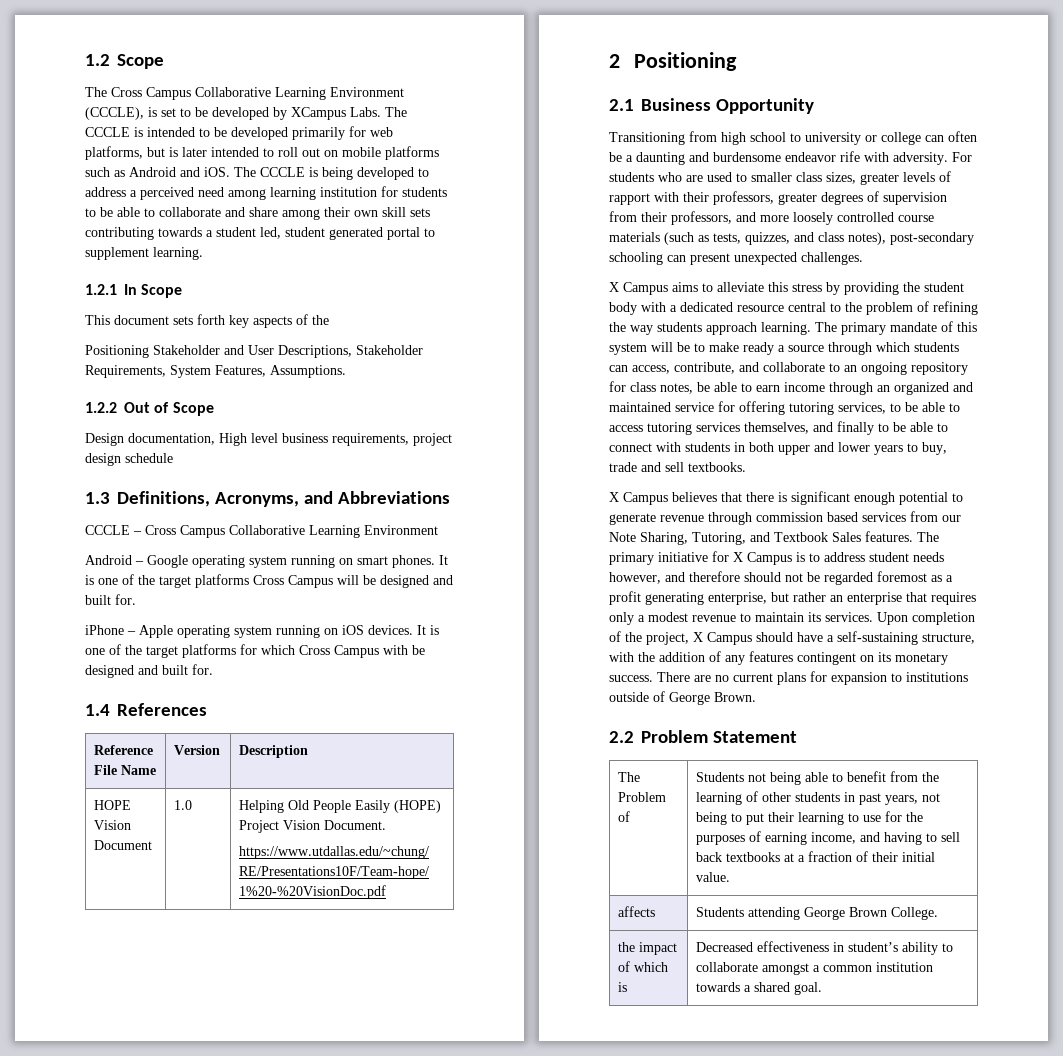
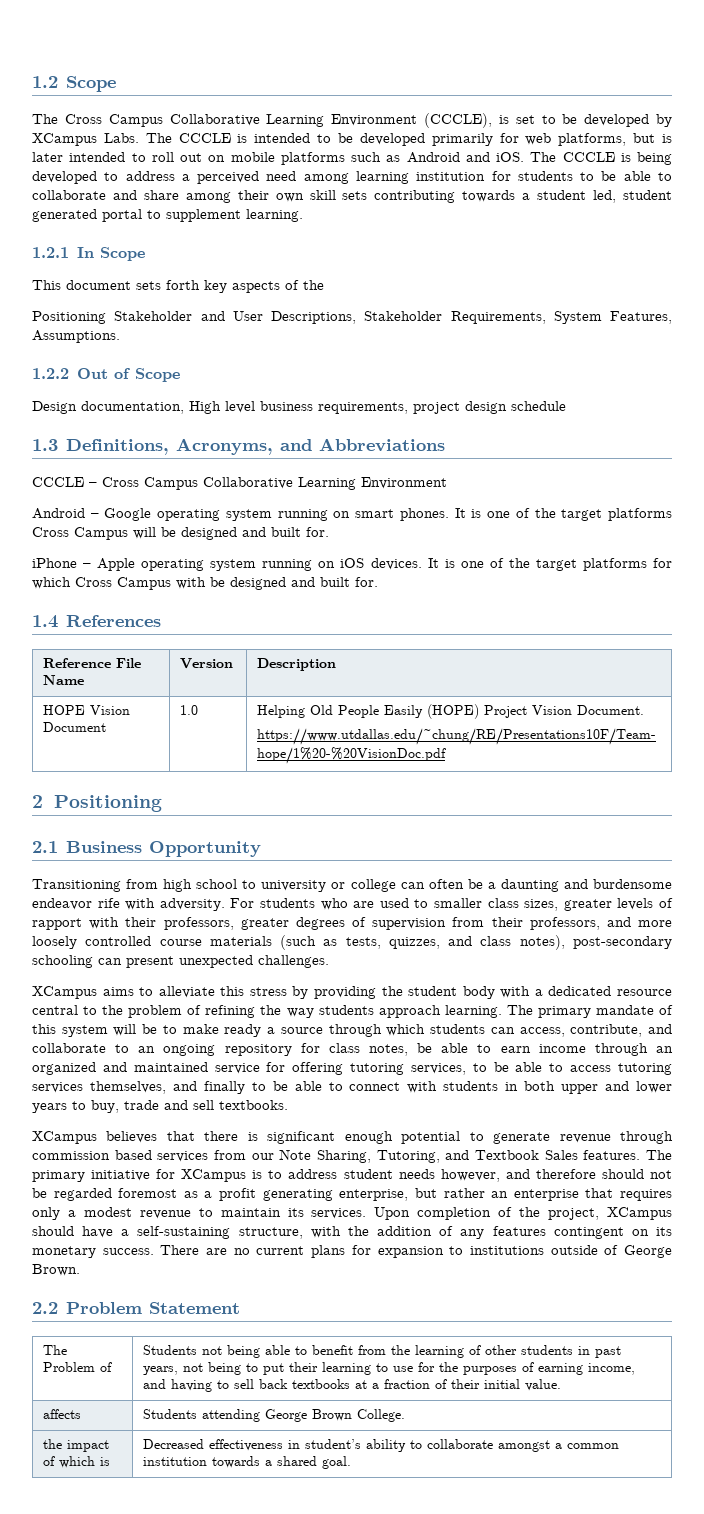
- X Campus aims to alleviate this stress by providing the student body with a dedicated resource central to the problem of refining the way students approach learning.
+ XCampus aims to alleviate this stress by providing the student body with a dedicated resource central to the problem of refining the way students approach learning.
- X Campus believes that there is significant enough potential to generate revenue through commission based services from our Note Sharing, Tutoring, and Textbook Sales features.
+ XCampus believes that there is significant enough potential to generate revenue through commission based services from our Note Sharing, Tutoring, and Textbook Sales features.
- The primary initiative for X Campus is to address student needs however, and therefore should not be regarded foremost as a profit generating enterprise, but rather an enterprise that requires only a modest revenue to maintain its services.
+ The primary initiative for XCampus is to address student needs however, and therefore should not be regarded foremost as a profit generating enterprise, but rather an enterprise that requires only a modest revenue to maintain its services.
- Upon completion of the project, X Campus should have a self-sustaining structure, with the addition of any features contingent on its monetary success.
+ Upon completion of the project, XCampus should have a self-sustaining structure, with the addition of any features contingent on its monetary success.

